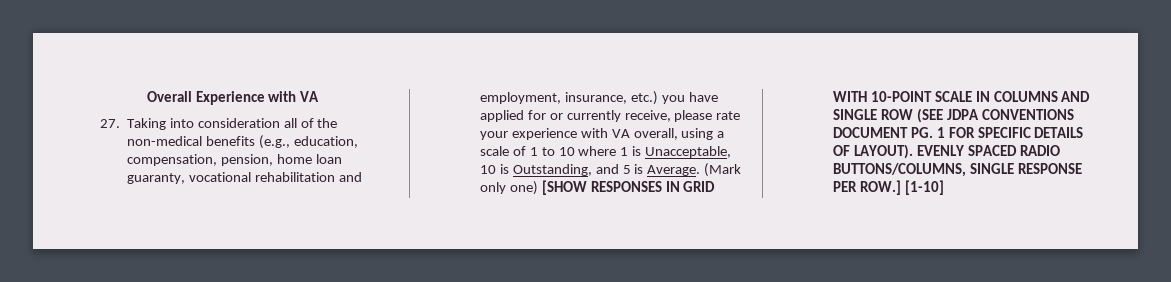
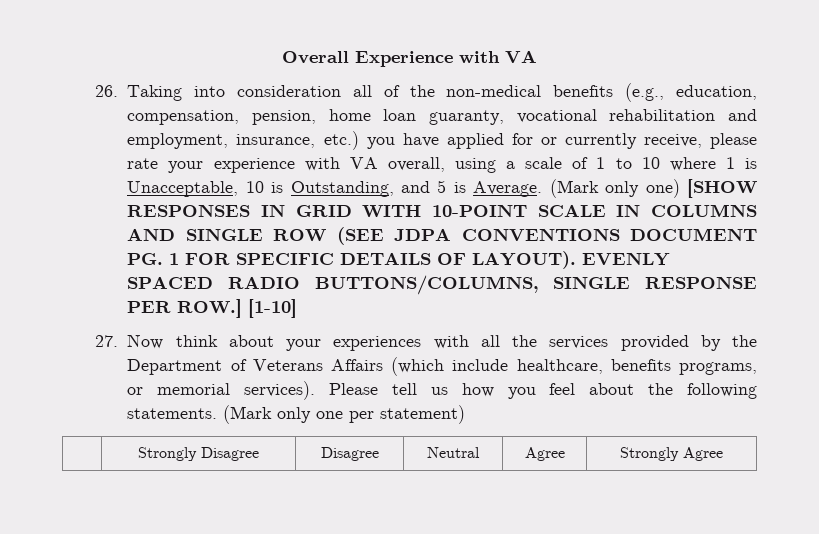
- 27. Taking into consideration all of the non-medical benefits (e.g., education, compensation, pension, home loan guaranty, vocational rehabilitation and employment, insurance, etc.) you have applied for or currently receive, please rate your experience with VA overall, using a scale of 1 to 10 where 1 is Unacceptable, 10 is Outstanding, and 5 is Average.
+ 26. Taking into consideration all of the non-medical benefits (e.g., education, compensation, pension, home loan guaranty, vocational rehabilitation and employment, insurance, etc.) you have applied for or currently receive, please rate your experience with VA overall, using a scale of 1 to 10 where 1 is Unacceptable, 10 is Outstanding, and 5 is Average.
+ 27. Now think about your experiences with all the services provided by the Department of Veterans Affairs (which include healthcare, benefits programs, or memorial services). Please tell us how you feel about the following statements. (Mark only one per statement)
+ | Strongly Disagree | Disagree | Neutral | Agree | Strongly Agree

